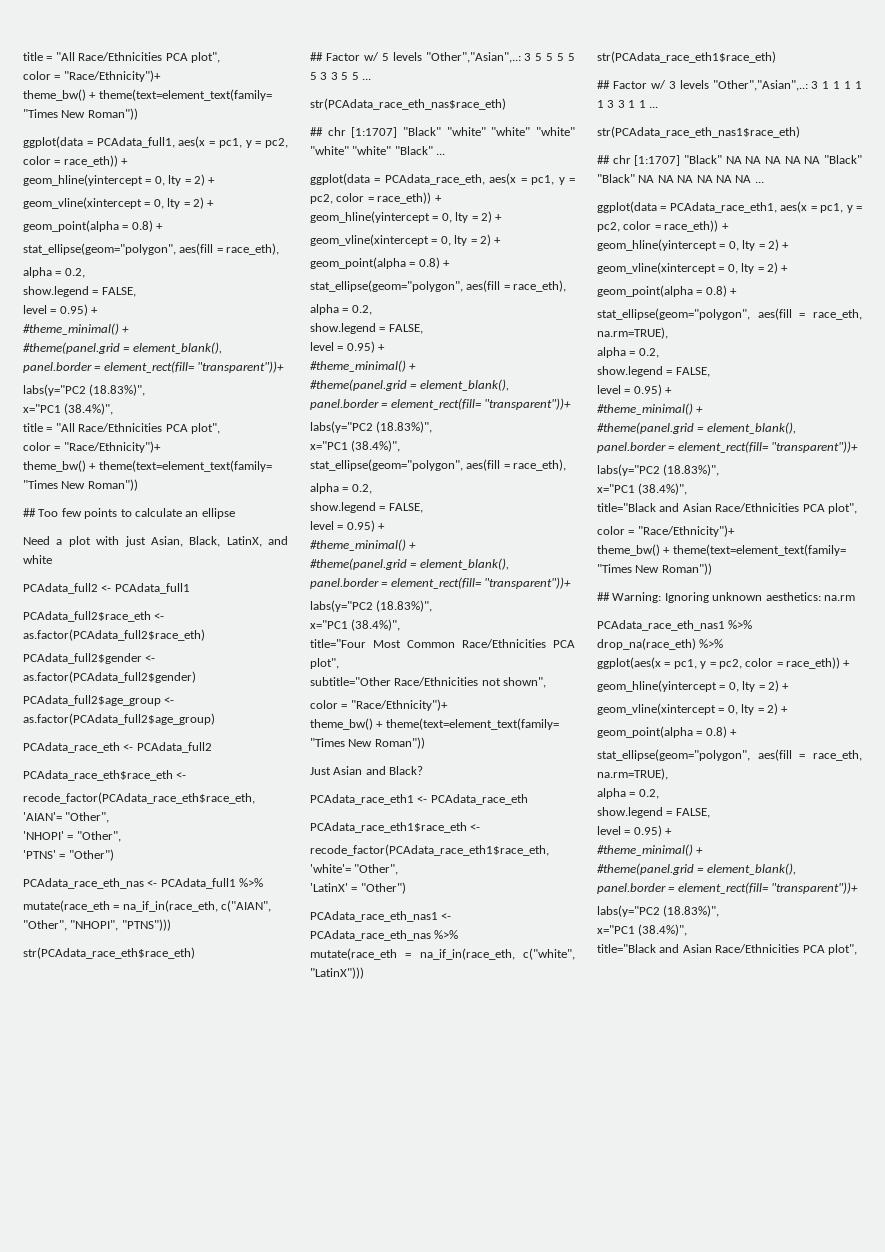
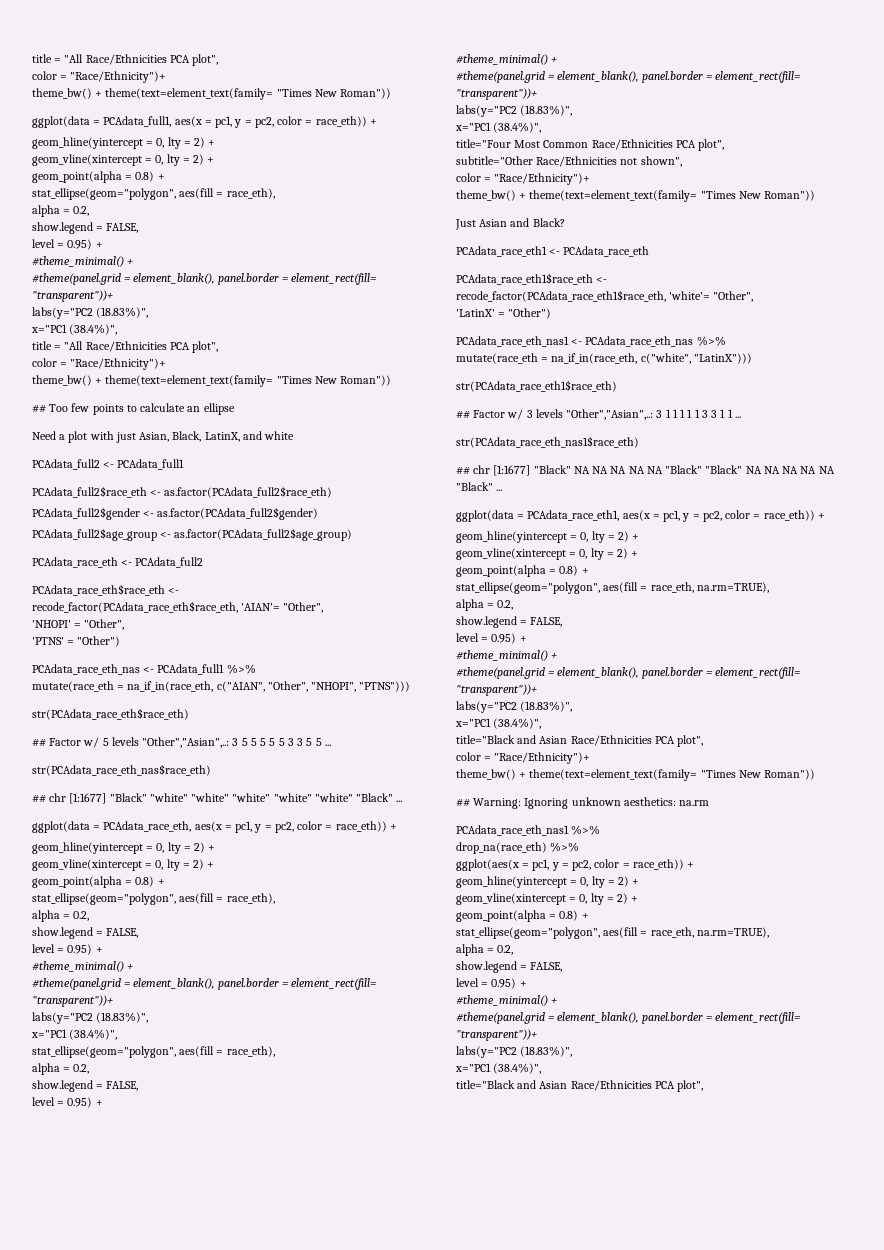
- ## chr [1:1707] "Black" "white" "white" "white" "white" "white" "Black" ...
+ ## chr [1:1677] "Black" "white" "white" "white" "white" "white" "Black" ...
- ## chr [1:1707] "Black" NA NA NA NA NA "Black" "Black" NA NA NA NA NA NA ...
+ ## chr [1:1677] "Black" NA NA NA NA NA "Black" "Black" NA NA NA NA NA "Black" ...

